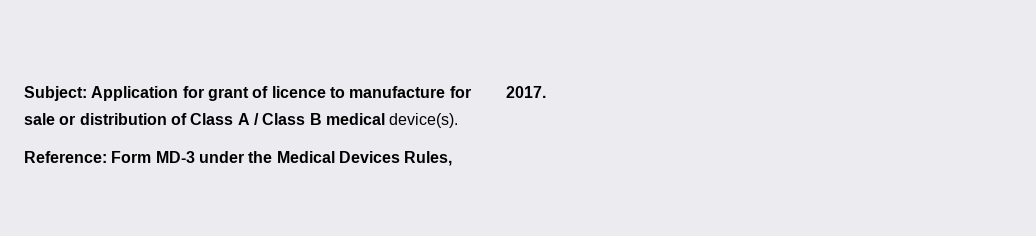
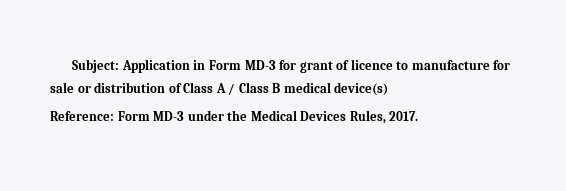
- Subject: Application for grant of licence to manufacture for sale or distribution of Class A / Class B medical device(s).
+ Subject: Application in Form MD-3 for grant of licence to manufacture for sale or distribution of Class A / Class B medical device(s)

